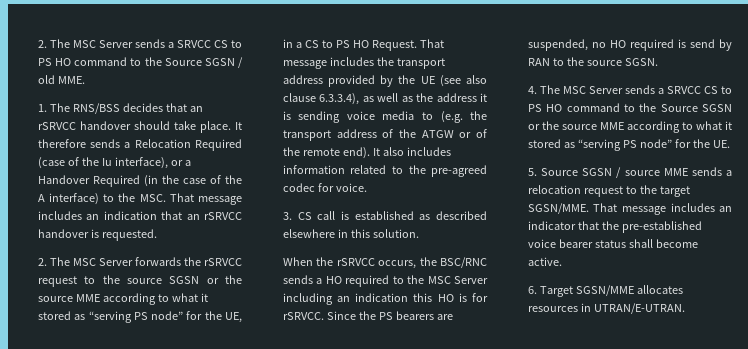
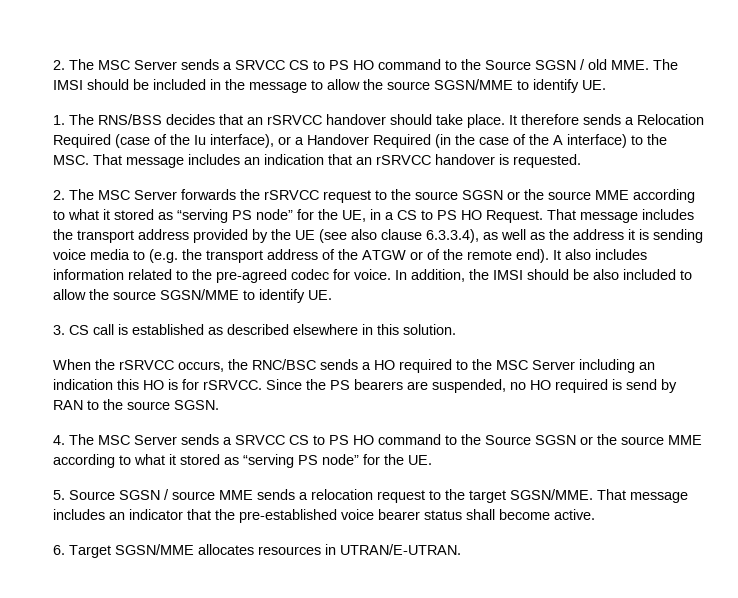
- 2. The MSC Server sends a SRVCC CS to PS HO command to the Source SGSN / old MME.
+ 2. The MSC Server sends a SRVCC CS to PS HO command to the Source SGSN / old MME. The IMSI should be included in the message to allow the source SGSN/MME to identify UE.
+ In addition, the IMSI should be also included to allow the source SGSN/MME to identify UE.
- When the rSRVCC occurs, the BSC/RNC sends a HO required to the MSC Server including an indication this HO is for rSRVCC.
+ When the rSRVCC occurs, the RNC/BSC sends a HO required to the MSC Server including an indication this HO is for rSRVCC.

